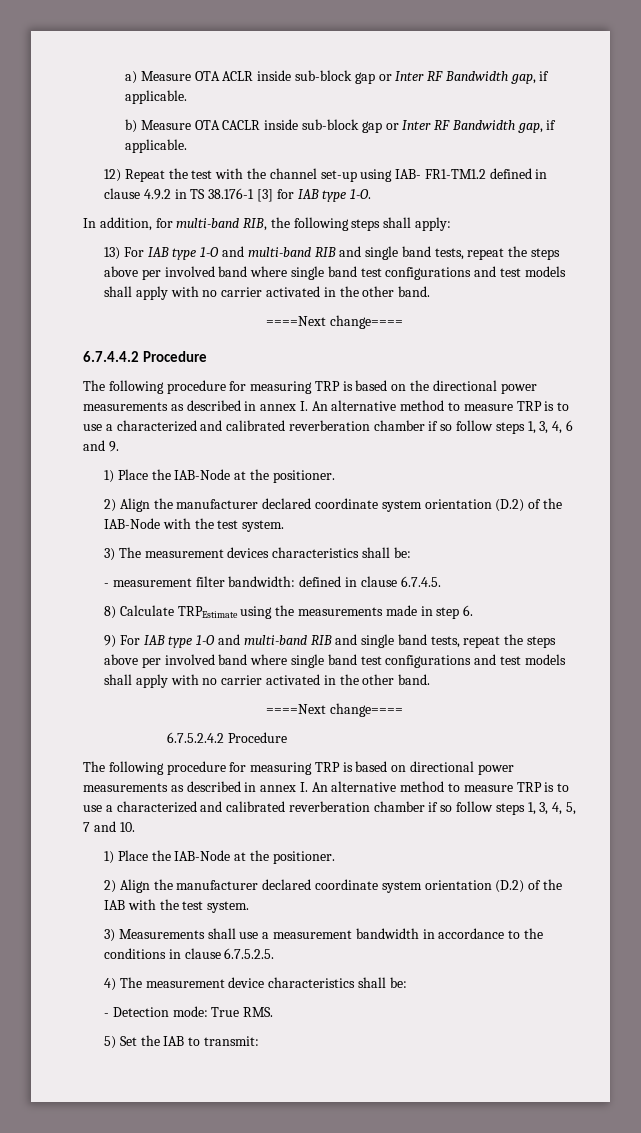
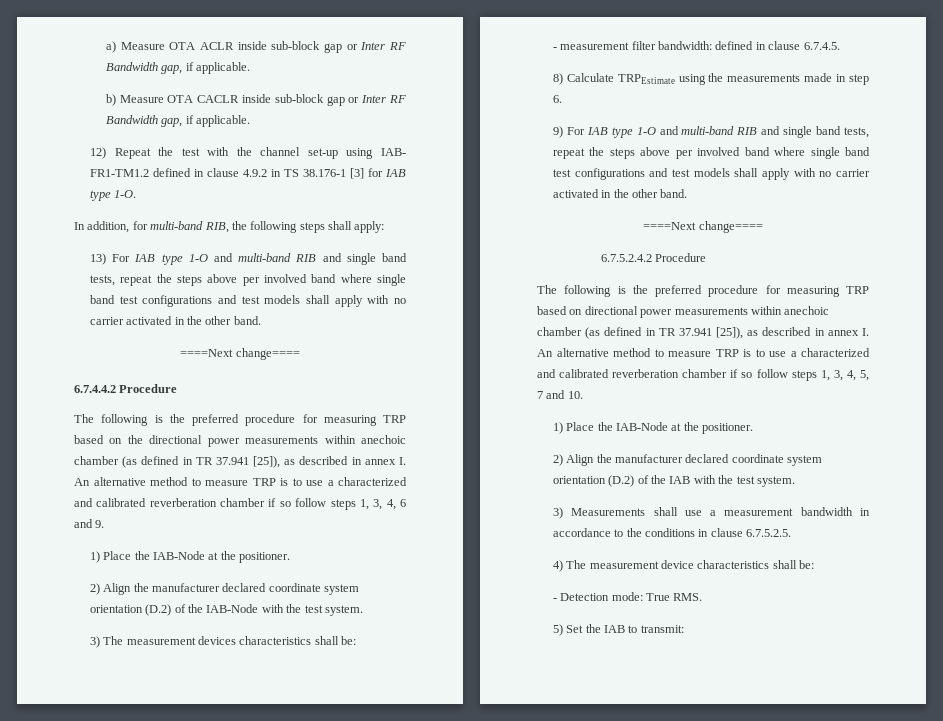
- The following procedure for measuring TRP is based on the directional power measurements as described in annex I. An alternative method to measure TRP is to use a characterized and calibrated reverberation chamber if so follow steps 1, 3, 4, 6 and 9.
+ The following is the preferred procedure for measuring TRP based on the directional power measurements within anechoic chamber (as defined in TR 37.941 [25]), as described in annex I. An alternative method to measure TRP is to use a characterized and calibrated reverberation chamber if so follow steps 1, 3, 4, 6 and 9.
- The following procedure for measuring TRP is based on directional power measurements as described in annex I. An alternative method to measure TRP is to use a characterized and calibrated reverberation chamber if so follow steps 1, 3, 4, 5, 7 and 10.
+ The following is the preferred procedure for measuring TRP based on directional power measurements within anechoic chamber (as defined in TR 37.941 [25]), as described in annex I. An alternative method to measure TRP is to use a characterized and calibrated reverberation chamber if so follow steps 1, 3, 4, 5, 7 and 10.

